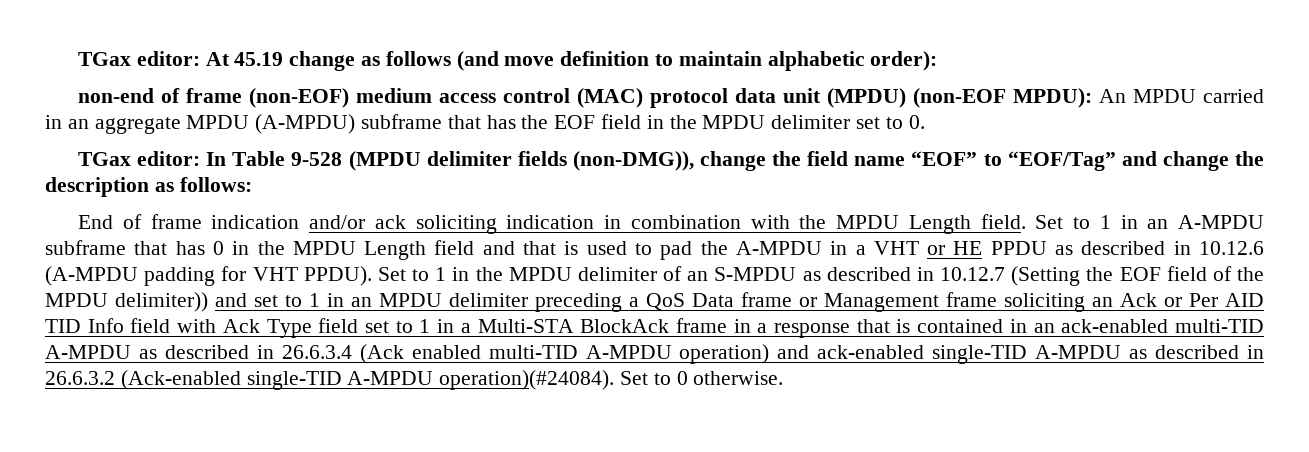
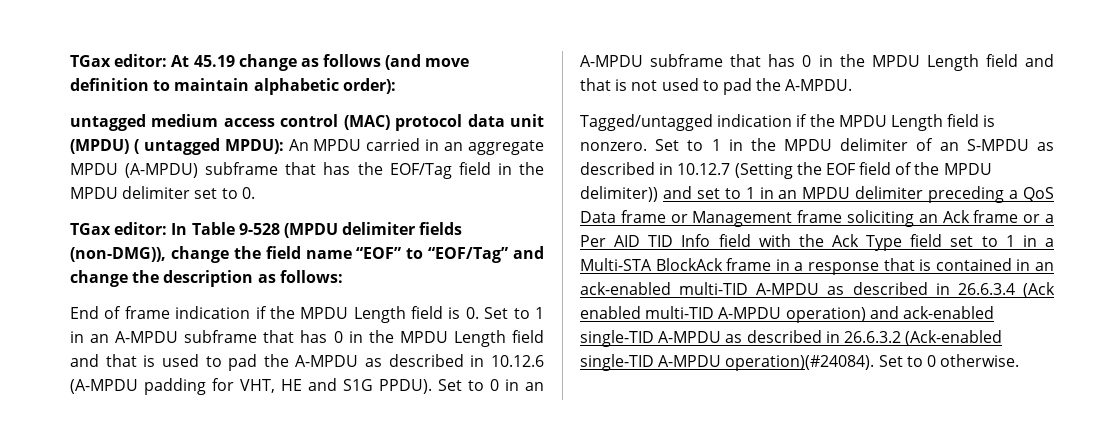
- non-end of frame (non-EOF) medium access control (MAC) protocol data unit (MPDU) (non-EOF MPDU): An MPDU carried in an aggregate MPDU (A-MPDU) subframe that has the EOF field in the MPDU delimiter set to 0.
+ untagged medium access control (MAC) protocol data unit (MPDU) ( untagged MPDU): An MPDU carried in an aggregate MPDU (A-MPDU) subframe that has the EOF/Tag field in the MPDU delimiter set to 0.
- End of frame indication and/or ack soliciting indication in combination with the MPDU Length field. Set to 1 in an A-MPDU subframe that has 0 in the MPDU Length field and that is used to pad the A-MPDU in a VHT or HE PPDU as described in 10.12.6 (A-MPDU padding for VHT PPDU).
+ End of frame indication if the MPDU Length field is 0. Set to 1 in an A-MPDU subframe that has 0 in the MPDU Length field and that is used to pad the A-MPDU as described in 10.12.6 (A-MPDU padding for VHT, HE and S1G PPDU). Set to 0 in an A-MPDU subframe that has 0 in the MPDU Length field and that is not used to pad the A-MPDU.
+ Tagged/untagged indication if the MPDU Length field is nonzero.
- Set to 1 in the MPDU delimiter of an S-MPDU as described in 10.12.7 (Setting the EOF field of the MPDU delimiter)) and set to 1 in an MPDU delimiter preceding a QoS Data frame or Management frame soliciting an Ack or Per AID TID Info field with Ack Type field set to 1 in a Multi-STA BlockAck frame in a response that is contained in an ack-enabled multi-TID A-MPDU as described in 26.6.3.4 (Ack enabled multi-TID A-MPDU operation) and ack-enabled single-TID A-MPDU as described in 26.6.3.2 (Ack-enabled single-TID A-MPDU operation)(#24084).
+ Set to 1 in the MPDU delimiter of an S-MPDU as described in 10.12.7 (Setting the EOF field of the MPDU delimiter)) and set to 1 in an MPDU delimiter preceding a QoS Data frame or Management frame soliciting an Ack frame or a Per AID TID Info field with the Ack Type field set to 1 in a Multi-STA BlockAck frame in a response that is contained in an ack-enabled multi-TID A-MPDU as described in 26.6.3.4 (Ack enabled multi-TID A-MPDU operation) and ack-enabled single-TID A-MPDU as described in 26.6.3.2 (Ack-enabled single-TID A-MPDU operation)(#24084).

